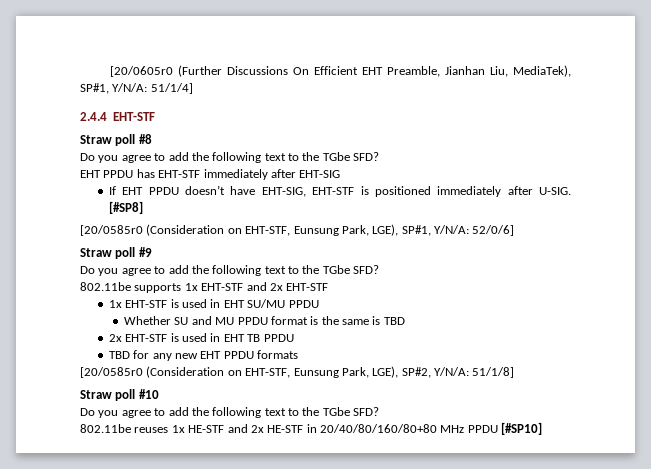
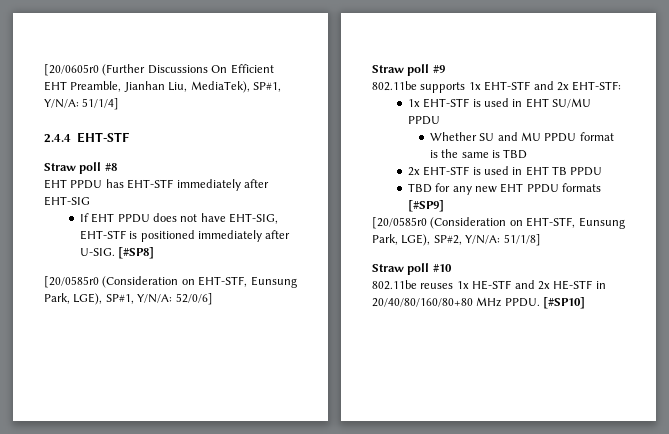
  Straw poll #8
- Do you agree to add the following text to the TGbe SFD?
- If EHT PPDU doesn’t have EHT-SIG, EHT-STF is positioned immediately after U-SIG.
+ If EHT PPDU does not have EHT-SIG, EHT-STF is positioned immediately after U-SIG.
  Straw poll #9
- Do you agree to add the following text to the TGbe SFD?
- 802.11be supports 1x EHT-STF and 2x EHT-STF
+ 802.11be supports 1x EHT-STF and 2x EHT-STF:
- TBD for any new EHT PPDU formats
+ TBD for any new EHT PPDU formats [#SP9]
  Straw poll #10
- Do you agree to add the following text to the TGbe SFD?
- 802.11be reuses 1x HE-STF and 2x HE-STF in 20/40/80/160/80+80 MHz PPDU [#SP10]
+ 802.11be reuses 1x HE-STF and 2x HE-STF in 20/40/80/160/80+80 MHz PPDU. [#SP10]

